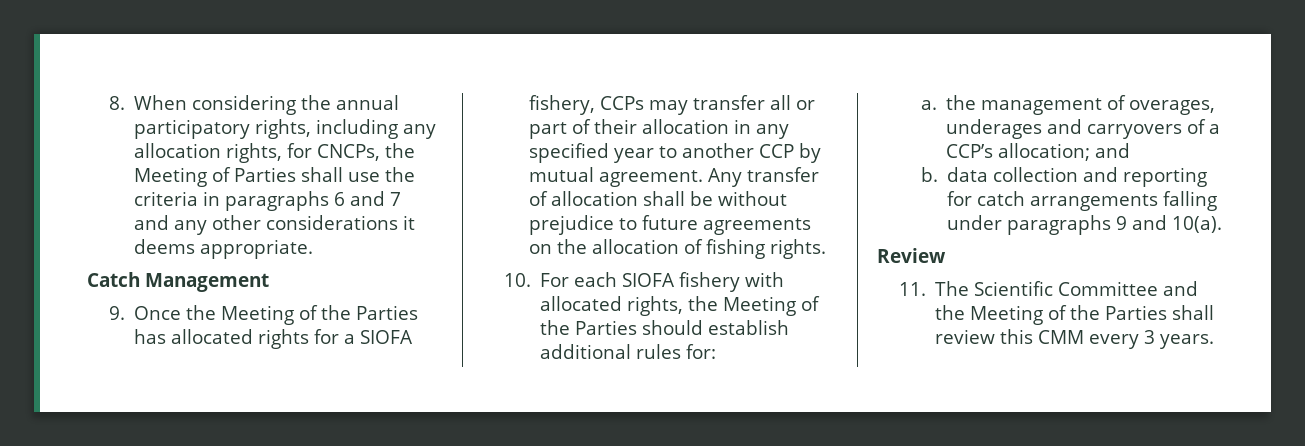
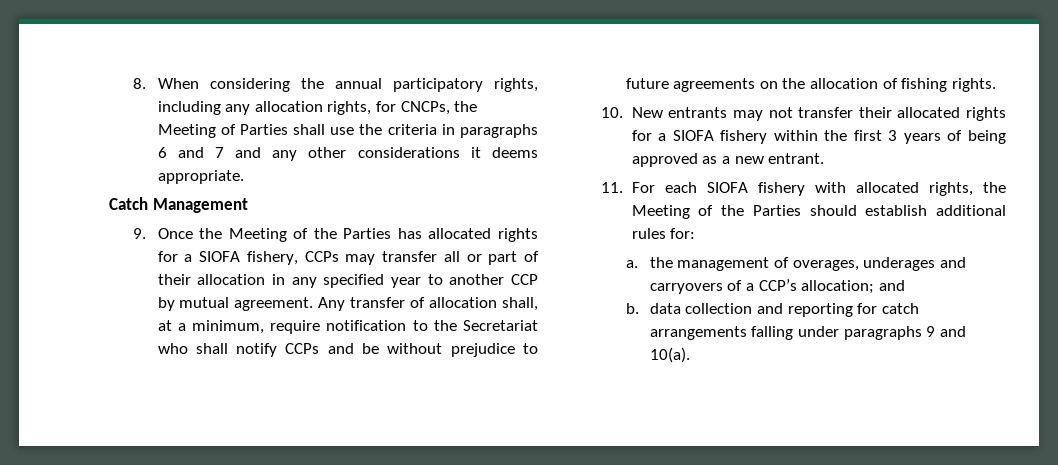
- Any transfer of allocation shall be without prejudice to future agreements on the allocation of fishing rights.
+ Any transfer of allocation shall, at a minimum, require notification to the Secretariat who shall notify CCPs and be without prejudice to future agreements on the allocation of fishing rights.
- 10. For each SIOFA fishery with allocated rights, the Meeting of the Parties should establish additional rules for:
+ 10. New entrants may not transfer their allocated rights for a SIOFA fishery within the first 3 years of being approved as a new entrant.
+ 11. For each SIOFA fishery with allocated rights, the Meeting of the Parties should establish additional rules for:
- Review
- 11. The Scientific Committee and the Meeting of the Parties shall review this CMM every 3 years.

